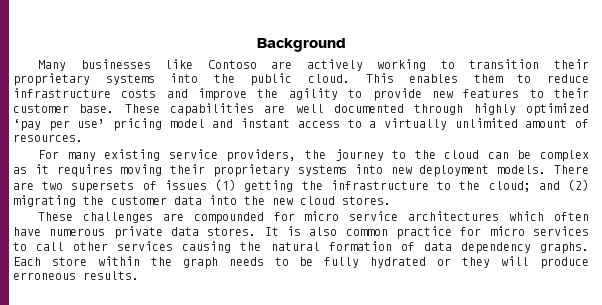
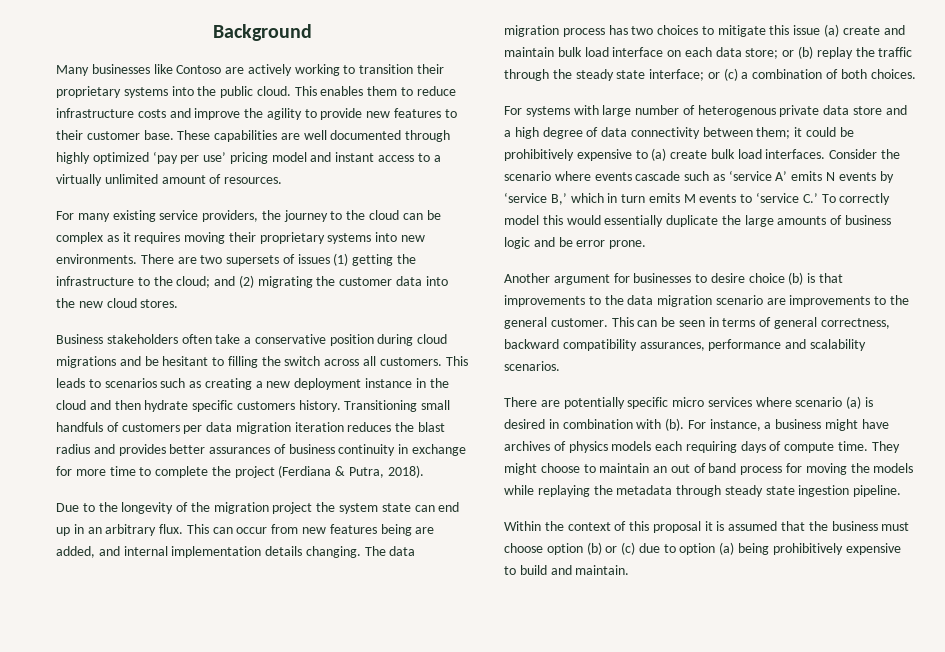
- For many existing service providers, the journey to the cloud can be complex as it requires moving their proprietary systems into new deployment models.
+ For many existing service providers, the journey to the cloud can be complex as it requires moving their proprietary systems into new environments.
- These challenges are compounded for micro service architectures which often have numerous private data stores. It is also common practice for micro services to call other services causing the natural formation of data dependency graphs. Each store within the graph needs to be fully hydrated or they will produce erroneous results.
+ Business stakeholders often take a conservative position during cloud migrations and be hesitant to filling the switch across all customers. This leads to scenarios such as creating a new deployment instance in the cloud and then hydrate specific customers history. Transitioning small handfuls of customers per data migration iteration reduces the blast radius and provides better assurances of business continuity in exchange for more time to complete the project (Ferdiana & Putra, 2018).
+ Due to the longevity of the migration project the system state can end up in an arbitrary flux. This can occur from new features being are added, and internal implementation details changing. The data migration process has two choices to mitigate this issue (a) create and maintain bulk load interface on each data store; or (b) replay the traffic through the steady state interface; or (c) a combination of both choices.
+ For systems with large number of heterogenous private data store and a high degree of data connectivity between them; it could be prohibitively expensive to (a) create bulk load interfaces. Consider the scenario where events cascade such as ‘service A’ emits N events by ‘service B,’ which in turn emits M events to ‘service C.’ To correctly model this would essentially duplicate the large amounts of business logic and be error prone.
+ Another argument for businesses to desire choice (b) is that improvements to the data migration scenario are improvements to the general customer. This can be seen in terms of general correctness, backward compatibility assurances, performance and scalability scenarios.
+ There are potentially specific micro services where scenario (a) is desired in combination with (b). For instance, a business might have archives of physics models each requiring days of compute time. They might choose to maintain an out of band process for moving the models while replaying the metadata through steady state ingestion pipeline.
+ Within the context of this proposal it is assumed that the business must choose option (b) or (c) due to option (a) being prohibitively expensive to build and maintain.

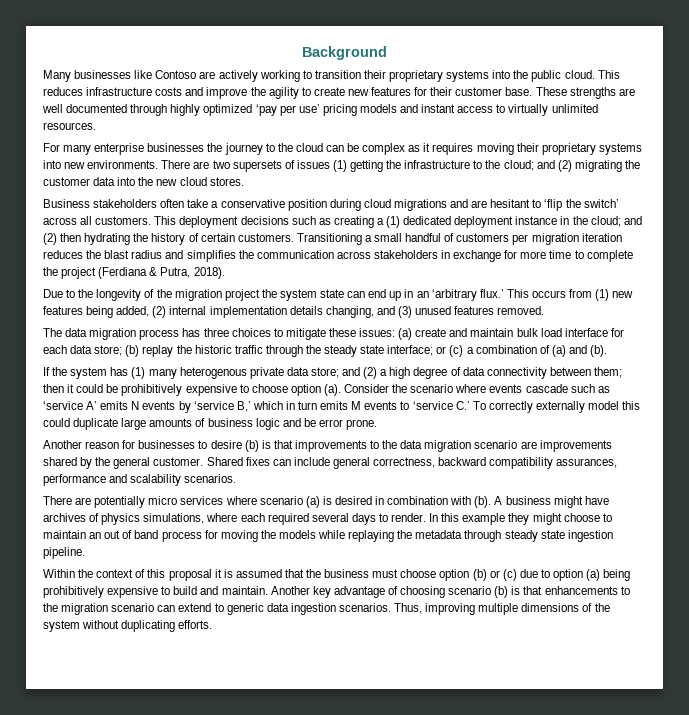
- This enables them to reduce infrastructure costs and improve the agility to provide new features to their customer base.
+ This reduces infrastructure costs and improve the agility to create new features for their customer base.
- These capabilities are well documented through highly optimized ‘pay per use’ pricing model and instant access to a virtually unlimited amount of resources.
+ These strengths are well documented through highly optimized ‘pay per use’ pricing models and instant access to virtually unlimited resources.
- For many existing service providers, the journey to the cloud can be complex as it requires moving their proprietary systems into new environments.
+ For many enterprise businesses the journey to the cloud can be complex as it requires moving their proprietary systems into new environments.
- Business stakeholders often take a conservative position during cloud migrations and be hesitant to filling the switch across all customers.
+ Business stakeholders often take a conservative position during cloud migrations and are hesitant to ‘flip the switch’ across all customers.
- This leads to scenarios such as creating a new deployment instance in the cloud and then hydrate specific customers history. Transitioning small handfuls of customers per data migration iteration reduces the blast radius and provides better assurances of business continuity in exchange for more time to complete the project (Ferdiana & Putra, 2018).
+ This deployment decisions such as creating a (1) dedicated deployment instance in the cloud; and (2) then hydrating the history of certain customers. Transitioning a small handful of customers per migration iteration reduces the blast radius and simplifies the communication across stakeholders in exchange for more time to complete the project (Ferdiana & Putra, 2018).
- Due to the longevity of the migration project the system state can end up in an arbitrary flux. This can occur from new features being are added, and internal implementation details changing. The data migration process has two choices to mitigate this issue (a) create and maintain bulk load interface on each data store;
+ Due to the longevity of the migration project the system state can end up in an ‘arbitrary flux.’ This occurs from (1) new features being added, (2) internal implementation details changing, and (3) unused features removed.
+ The data migration process has three choices to mitigate these issues: (a) create and maintain bulk load interface for each data store;
- or (b) replay the traffic through the steady state interface;
+ (b) replay the historic traffic through the steady state interface;
- or (c) a combination of both choices.
- For systems with large number of heterogenous private data store and a high degree of data connectivity between them;
+ or (c) a combination of (a) and (b).
+ If the system has (1) many heterogenous private data store; and (2) a high degree of data connectivity between them;
- it could be prohibitively expensive to (a) create bulk load interfaces.
+ then it could be prohibitively expensive to choose option (a).
- Consider the scenario where events cascade such as ‘service A’ emits N events by ‘service B,’ which in turn emits M events to ‘service C.’ To correctly model this would essentially duplicate the large amounts of business logic and be error prone.
+ Consider the scenario where events cascade such as ‘service A’ emits N events by ‘service B,’ which in turn emits M events to ‘service C.’ To correctly externally model this could duplicate large amounts of business logic and be error prone.
- Another argument for businesses to desire choice (b) is that improvements to the data migration scenario are improvements to the general customer.
+ Another reason for businesses to desire (b) is that improvements to the data migration scenario are improvements shared by the general customer.
- This can be seen in terms of general correctness, backward compatibility assurances, performance and scalability scenarios.
+ Shared fixes can include general correctness, backward compatibility assurances, performance and scalability scenarios.
- There are potentially specific micro services where scenario (a) is desired in combination with (b).
+ There are potentially micro services where scenario (a) is desired in combination with (b).
- For instance, a business might have archives of physics models each requiring days of compute time. They might choose to maintain an out of band process for moving the models while replaying the metadata through steady state ingestion pipeline.
+ A business might have archives of physics simulations, where each required several days to render. In this example they might choose to maintain an out of band process for moving the models while replaying the metadata through steady state ingestion pipeline.
+ Another key advantage of choosing scenario (b) is that enhancements to the migration scenario can extend to generic data ingestion scenarios. Thus, improving multiple dimensions of the system without duplicating efforts.

